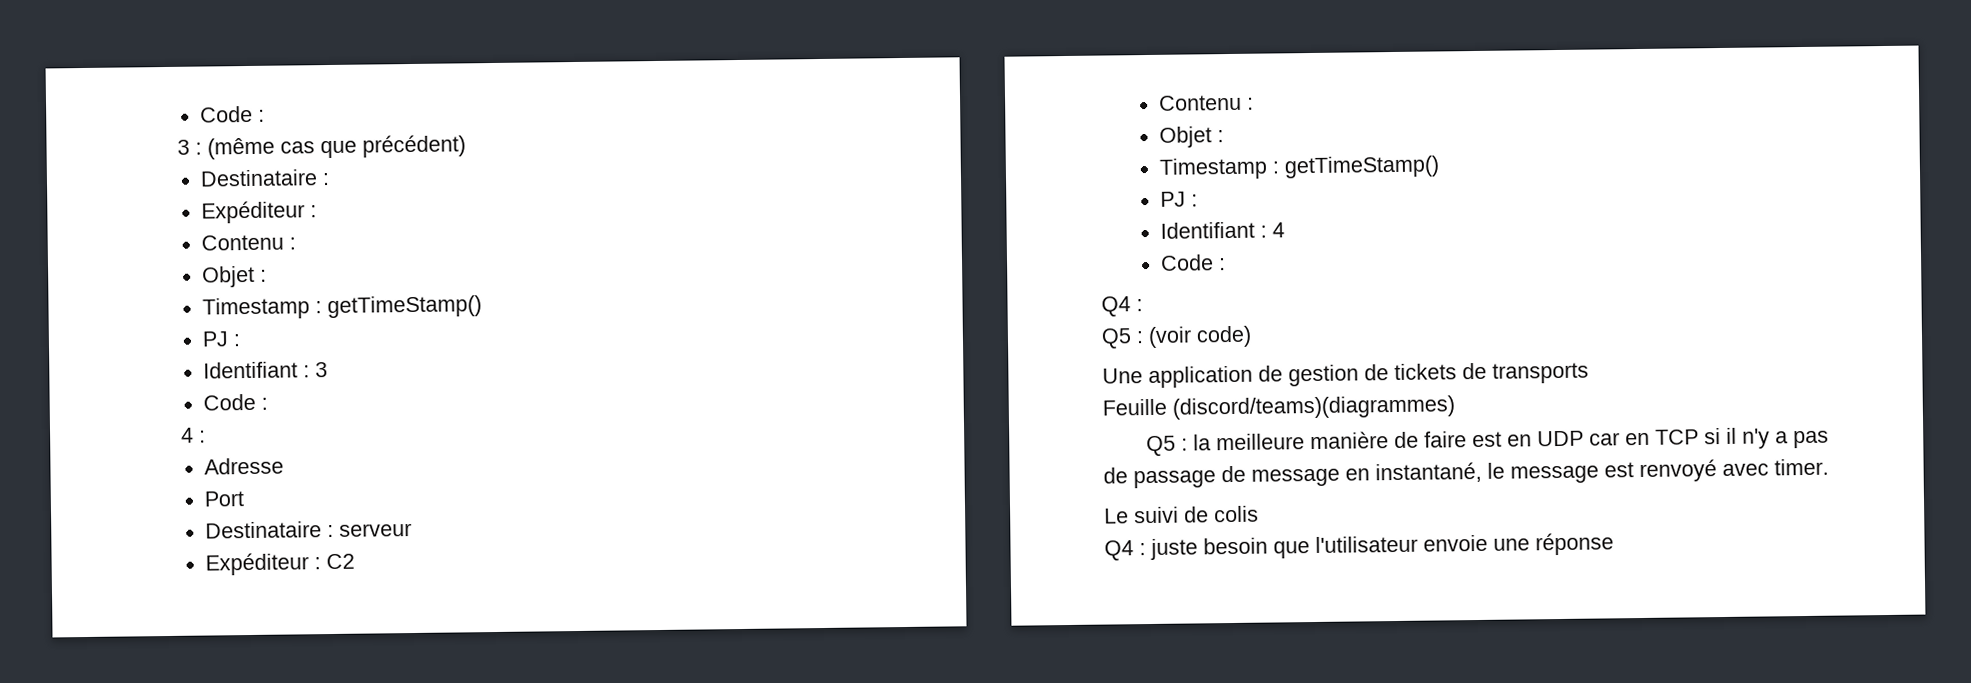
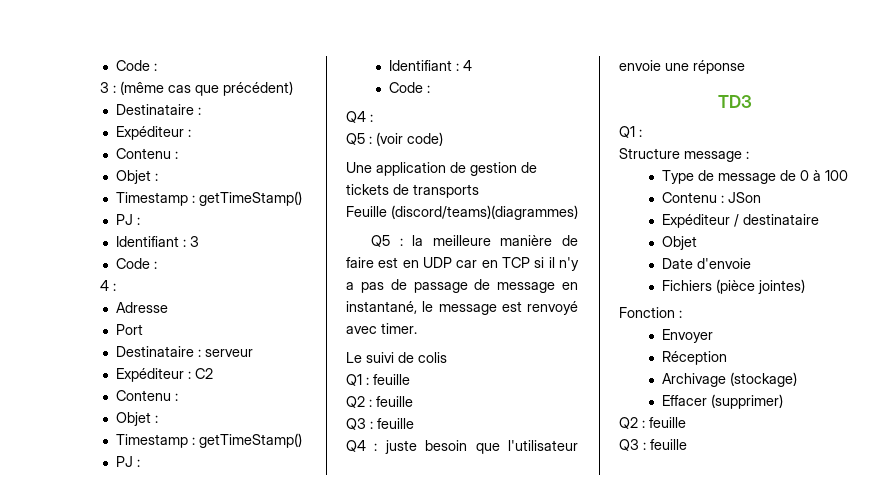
+ Q1 : feuille
+ Q2 : feuille
+ Q3 : feuille
+ TD3
+ Q1 :
+ Structure message :
+ Type de message de 0 à 100
+ Contenu : JSon
+ Expéditeur / destinataire
+ Objet
+ Date d'envoie
+ Fichiers (pièce jointes)
+ Fonction :
+ Envoyer
+ Réception
+ Archivage (stockage)
+ Effacer (supprimer)
+ Q2 : feuille
+ Q3 : feuille

